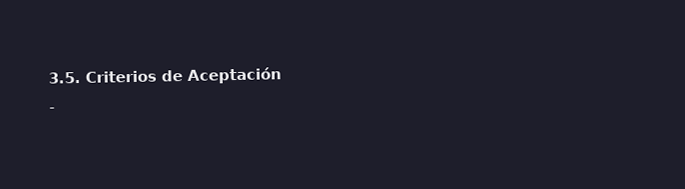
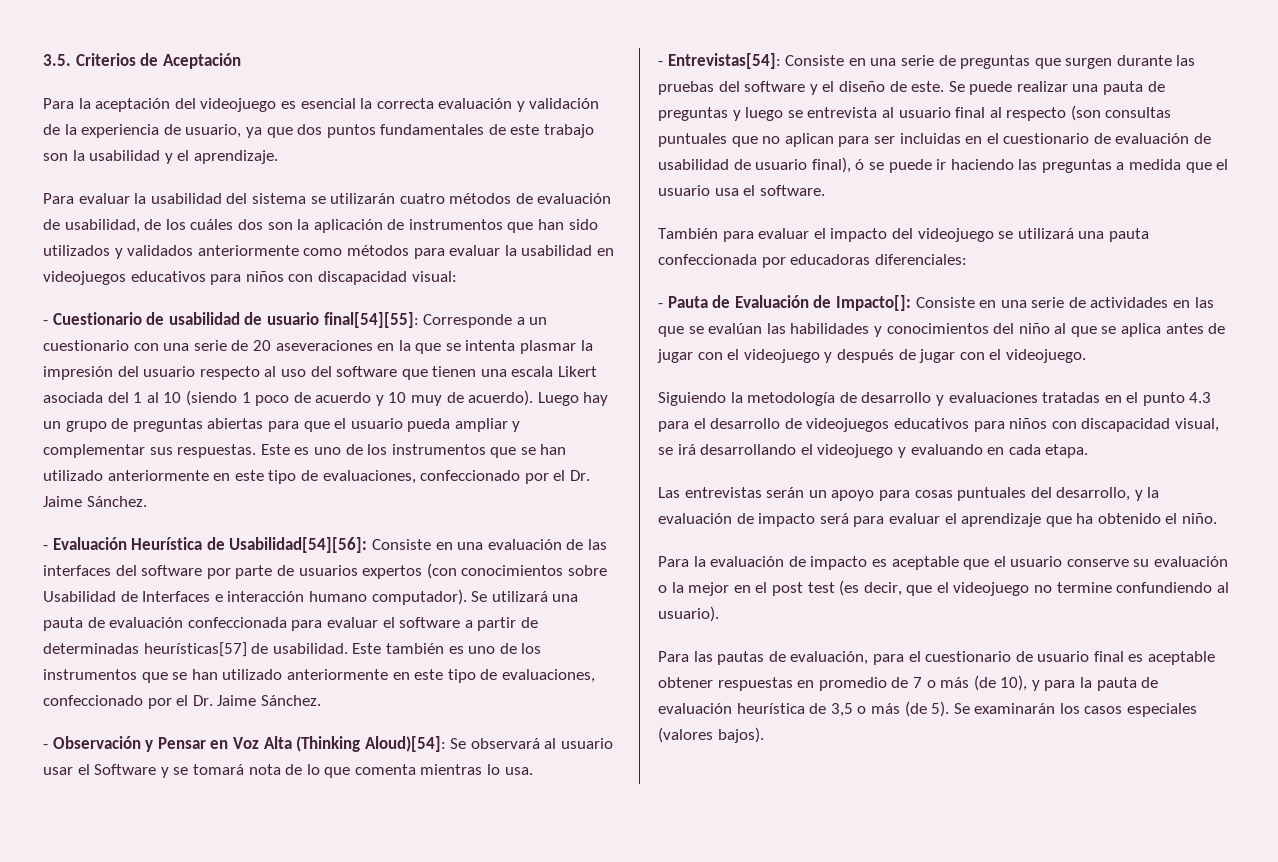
- -
+ Para la aceptación del videojuego es esencial la correcta evaluación y validación de la experiencia de usuario, ya que dos puntos fundamentales de este trabajo son la usabilidad y el aprendizaje.
+ Para evaluar la usabilidad del sistema se utilizarán cuatro métodos de evaluación de usabilidad, de los cuáles dos son la aplicación de instrumentos que han sido utilizados y validados anteriormente como métodos para evaluar la usabilidad en videojuegos educativos para niños con discapacidad visual:
+ - Cuestionario de usabilidad de usuario final[54][55]: Corresponde a un cuestionario con una serie de 20 aseveraciones en la que se intenta plasmar la impresión del usuario respecto al uso del software que tienen una escala Likert asociada del 1 al 10 (siendo 1 poco de acuerdo y 10 muy de acuerdo). Luego hay un grupo de preguntas abiertas para que el usuario pueda ampliar y complementar sus respuestas. Este es uno de los instrumentos que se han utilizado anteriormente en este tipo de evaluaciones, confeccionado por el Dr. Jaime Sánchez.
+ - Evaluación Heurística de Usabilidad[54][56]: Consiste en una evaluación de las interfaces del software por parte de usuarios expertos (con conocimientos sobre Usabilidad de Interfaces e interacción humano computador). Se utilizará una pauta de evaluación confeccionada para evaluar el software a partir de determinadas heurísticas[57] de usabilidad. Este también es uno de los instrumentos que se han utilizado anteriormente en este tipo de evaluaciones, confeccionado por el Dr. Jaime Sánchez.
+ - Observación y Pensar en Voz Alta (Thinking Aloud)[54]: Se observará al usuario usar el Software y se tomará nota de lo que comenta mientras lo usa.
+ - Entrevistas[54]: Consiste en una serie de preguntas que surgen durante las pruebas del software y el diseño de este. Se puede realizar una pauta de preguntas y luego se entrevista al usuario final al respecto (son consultas puntuales que no aplican para ser incluidas en el cuestionario de evaluación de usabilidad de usuario final), ó se puede ir haciendo las preguntas a medida que el usuario usa el software.
+ También para evaluar el impacto del videojuego se utilizará una pauta confeccionada por educadoras diferenciales:
+ - Pauta de Evaluación de Impacto[]: Consiste en una serie de actividades en las que se evalúan las habilidades y conocimientos del niño al que se aplica antes de jugar con el videojuego y después de jugar con el videojuego.
+ Siguiendo la metodología de desarrollo y evaluaciones tratadas en el punto 4.3 para el desarrollo de videojuegos educativos para niños con discapacidad visual, se irá desarrollando el videojuego y evaluando en cada etapa.
+ Las entrevistas serán un apoyo para cosas puntuales del desarrollo, y la evaluación de impacto será para evaluar el aprendizaje que ha obtenido el niño.
+ Para la evaluación de impacto es aceptable que el usuario conserve su evaluación o la mejor en el post test (es decir, que el videojuego no termine confundiendo al usuario).
+ Para las pautas de evaluación, para el cuestionario de usuario final es aceptable obtener respuestas en promedio de 7 o más (de 10), y para la pauta de evaluación heurística de 3,5 o más (de 5). Se examinarán los casos especiales (valores bajos).

